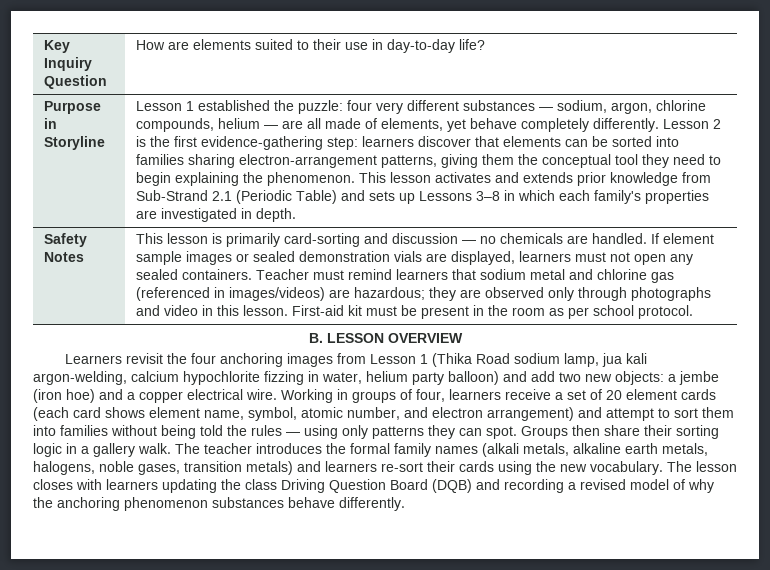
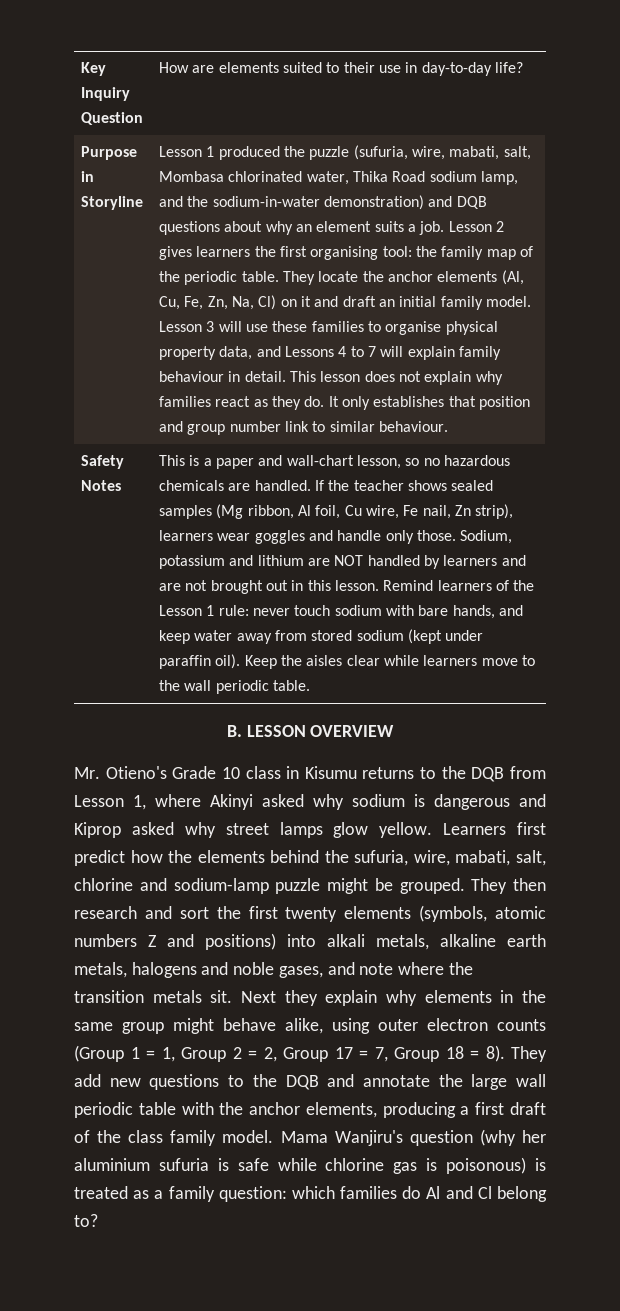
- Lesson 1 established the puzzle: four very different substances — sodium, argon, chlorine compounds, helium — are all made of elements, yet behave completely differently. Lesson 2 is the first evidence-gathering step: learners discover that elements can be sorted into families sharing electron-arrangement patterns, giving them the conceptual tool they need to begin explaining the phenomenon. This lesson activates and extends prior knowledge from Sub-Strand 2.1 (Periodic Table) and sets up Lessons 3–8 in which each family's properties are investigated in depth.
- Safety Notes | This lesson is primarily card-sorting and discussion — no chemicals are handled. If element sample images or sealed demonstration vials are displayed, learners must not open any sealed containers. Teacher must remind learners that sodium metal and chlorine gas (referenced in images/videos) are hazardous; they are observed only through photographs and video in this lesson. First-aid kit must be present in the room as per school protocol.
+ Lesson 1 produced the puzzle (sufuria, wire, mabati, salt, Mombasa chlorinated water, Thika Road sodium lamp, and the sodium-in-water demonstration) and DQB questions about why an element suits a job. Lesson 2 gives learners the first organising tool: the family map of the periodic table. They locate the anchor elements (Al, Cu, Fe, Zn, Na, Cl) on it and draft an initial family model. Lesson 3 will use these families to organise physical property data, and Lessons 4 to 7 will explain family behaviour in detail. This lesson does not explain why families react as they do. It only establishes that position and group number link to similar behaviour.
+ Safety Notes | This is a paper and wall-chart lesson, so no hazardous chemicals are handled. If the teacher shows sealed samples (Mg ribbon, Al foil, Cu wire, Fe nail, Zn strip), learners wear goggles and handle only those. Sodium, potassium and lithium are NOT handled by learners and are not brought out in this lesson. Remind learners of the Lesson 1 rule: never touch sodium with bare hands, and keep water away from stored sodium (kept under paraffin oil). Keep the aisles clear while learners move to the wall periodic table.
  B. LESSON OVERVIEW
- Learners revisit the four anchoring images from Lesson 1 (Thika Road sodium lamp, jua kali argon-welding, calcium hypochlorite fizzing in water, helium party balloon) and add two new objects: a jembe (iron hoe) and a copper electrical wire. Working in groups of four, learners receive a set of 20 element cards (each card shows element name, symbol, atomic number, and electron arrangement) and attempt to sort them into families without being told the rules — using only patterns they can spot. Groups then share their sorting logic in a gallery walk. The teacher introduces the formal family names (alkali metals, alkaline earth metals, halogens, noble gases, transition metals) and learners re-sort their cards using the new vocabulary. The lesson closes with learners updating the class Driving Question Board (DQB) and recording a revised model of why the anchoring phenomenon substances behave differently.
+ Mr. Otieno's Grade 10 class in Kisumu returns to the DQB from Lesson 1, where Akinyi asked why sodium is dangerous and Kiprop asked why street lamps glow yellow. Learners first predict how the elements behind the sufuria, wire, mabati, salt, chlorine and sodium-lamp puzzle might be grouped. They then research and sort the first twenty elements (symbols, atomic numbers Z and positions) into alkali metals, alkaline earth metals, halogens and noble gases, and note where the transition metals sit. Next they explain why elements in the same group might behave alike, using outer electron counts (Group 1 = 1, Group 2 = 2, Group 17 = 7, Group 18 = 8). They add new questions to the DQB and annotate the large wall periodic table with the anchor elements, producing a first draft of the class family model. Mama Wanjiru's question (why her aluminium sufuria is safe while chlorine gas is poisonous) is treated as a family question: which families do Al and Cl belong to?

